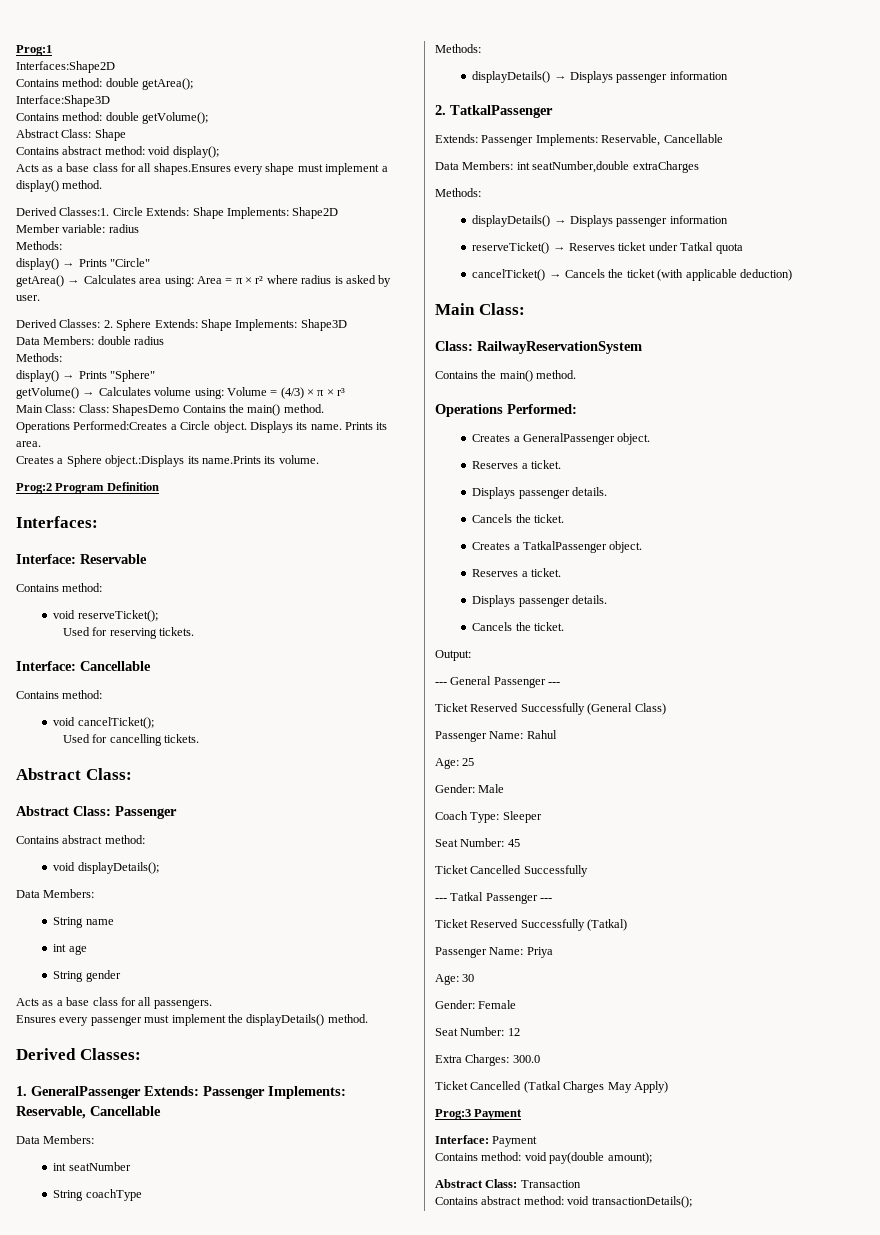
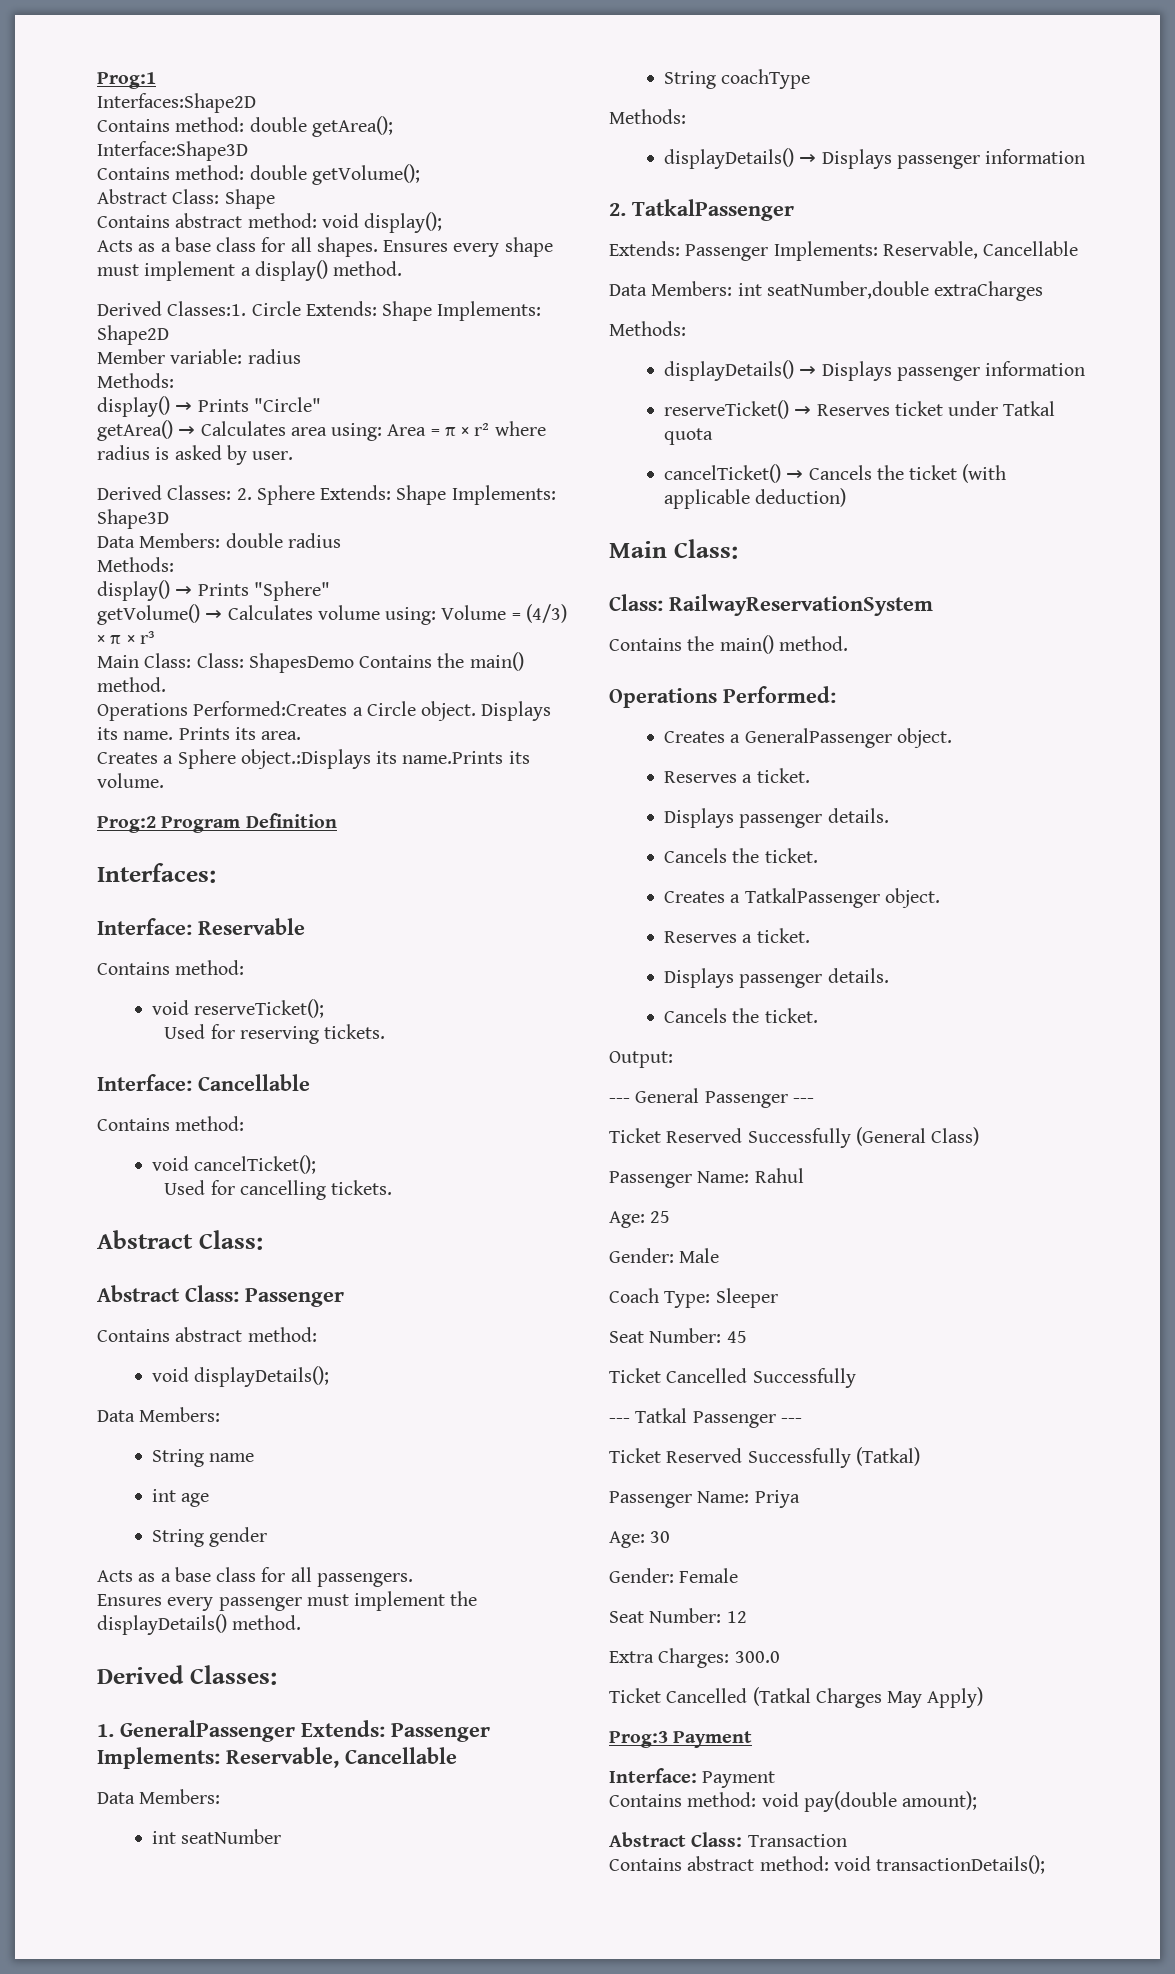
- Acts as a base class for all shapes.Ensures every shape must implement a display() method.
+ Acts as a base class for all shapes. Ensures every shape must implement a display() method.

